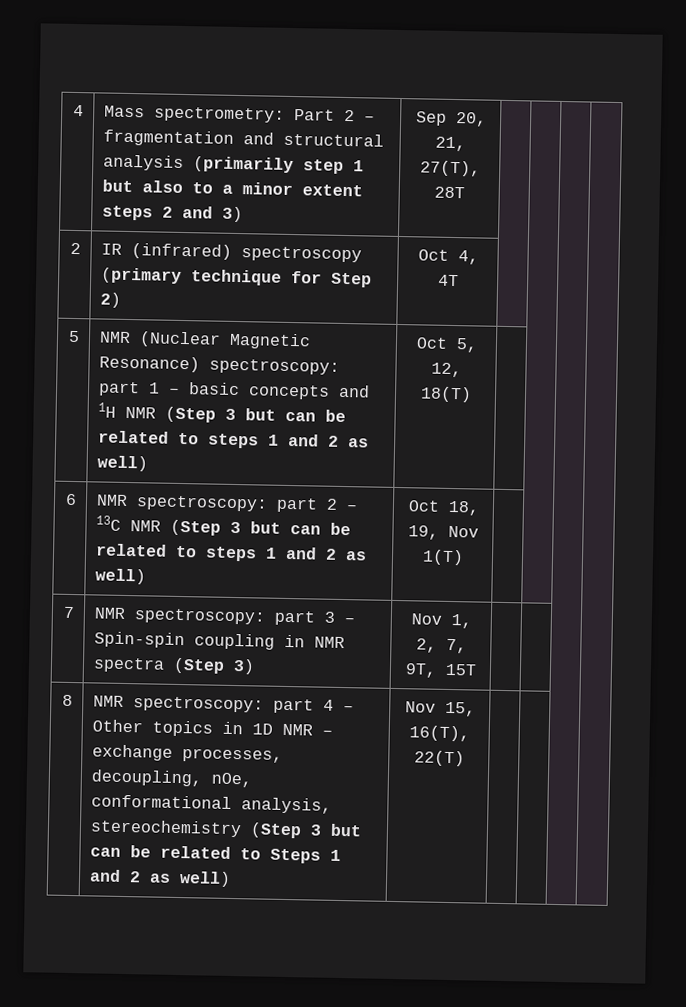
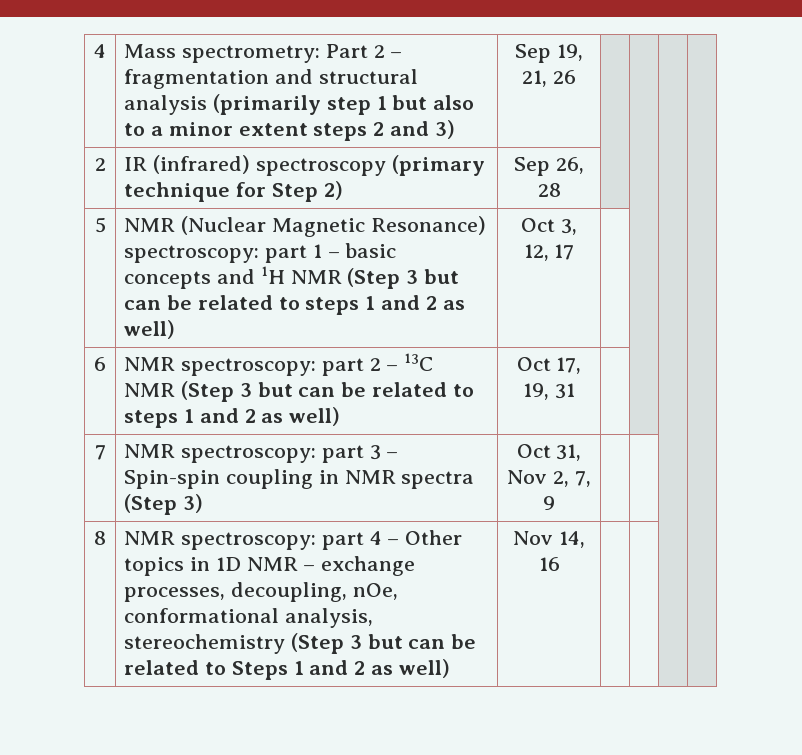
- 4 | Mass spectrometry: Part 2 – fragmentation and structural analysis (primarily step 1 but also to a minor extent steps 2 and 3) | Sep 20, 21, 27(T), 28T | | | |
+ 4 | Mass spectrometry: Part 2 – fragmentation and structural analysis (primarily step 1 but also to a minor extent steps 2 and 3) | Sep 19, 21, 26 | | | |
- 2 | IR (infrared) spectroscopy (primary technique for Step 2) | Oct 4, 4T | | | |
+ 2 | IR (infrared) spectroscopy (primary technique for Step 2) | Sep 26, 28 | | | |
- 5 | NMR (Nuclear Magnetic Resonance) spectroscopy: part 1 – basic concepts and 1H NMR (Step 3 but can be related to steps 1 and 2 as well) | Oct 5, 12, 18(T) | | | |
+ 5 | NMR (Nuclear Magnetic Resonance) spectroscopy: part 1 – basic concepts and 1H NMR (Step 3 but can be related to steps 1 and 2 as well) | Oct 3, 12, 17 | | | |
- 6 | NMR spectroscopy: part 2 – 13C NMR (Step 3 but can be related to steps 1 and 2 as well) | Oct 18, 19, Nov 1(T) | | | |
+ 6 | NMR spectroscopy: part 2 – 13C NMR (Step 3 but can be related to steps 1 and 2 as well) | Oct 17, 19, 31 | | | |
- 7 | NMR spectroscopy: part 3 – Spin-spin coupling in NMR spectra (Step 3) | Nov 1, 2, 7, 9T, 15T | | | |
+ 7 | NMR spectroscopy: part 3 – Spin-spin coupling in NMR spectra (Step 3) | Oct 31, Nov 2, 7, 9 | | | |
- 8 | NMR spectroscopy: part 4 – Other topics in 1D NMR – exchange processes, decoupling, nOe, conformational analysis, stereochemistry (Step 3 but can be related to Steps 1 and 2 as well) | Nov 15, 16(T), 22(T) | | | |
+ 8 | NMR spectroscopy: part 4 – Other topics in 1D NMR – exchange processes, decoupling, nOe, conformational analysis, stereochemistry (Step 3 but can be related to Steps 1 and 2 as well) | Nov 14, 16 | | | |

